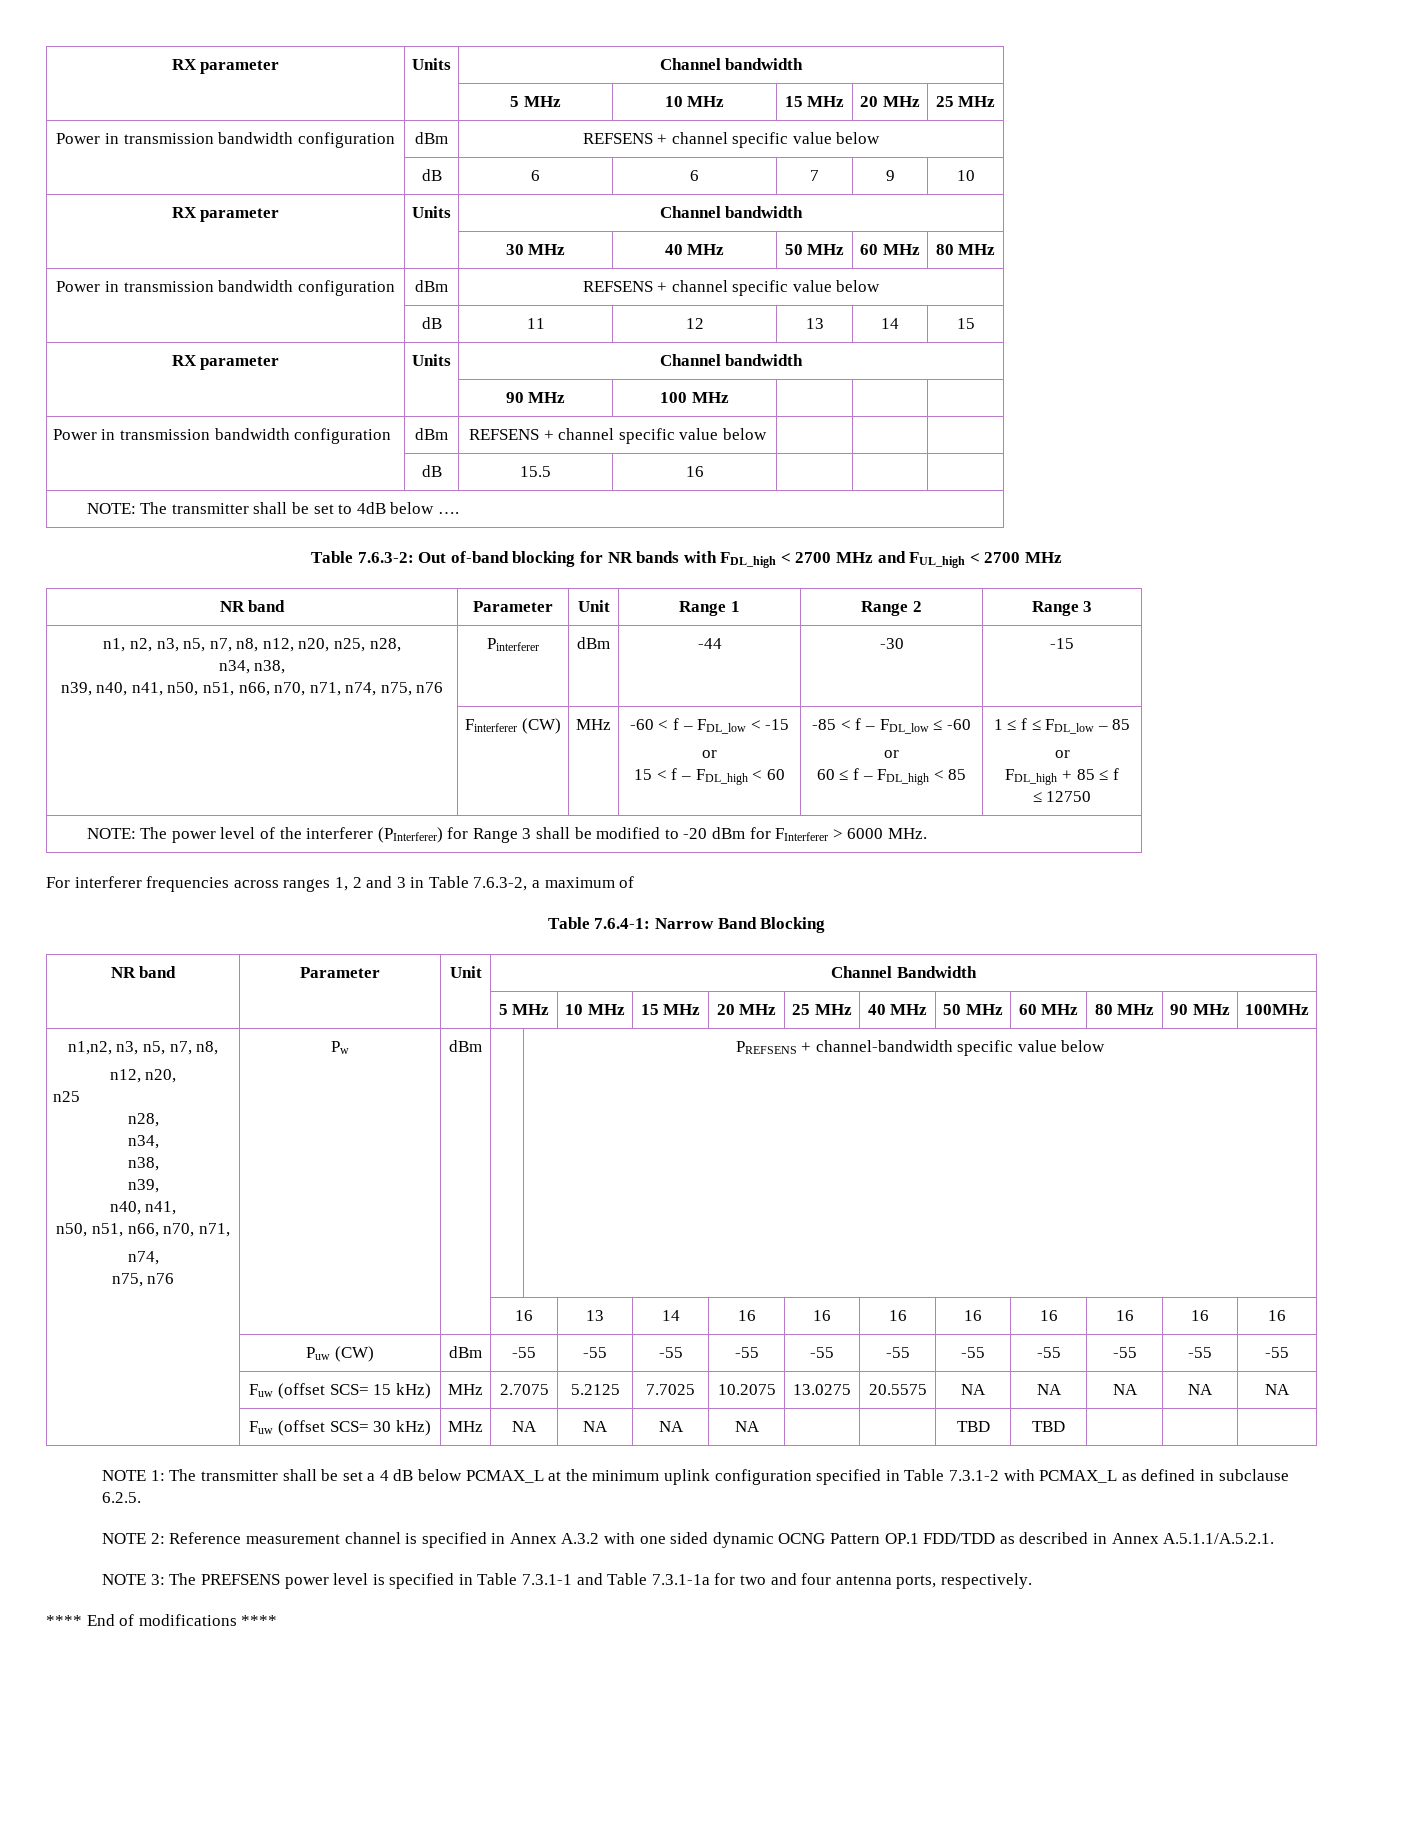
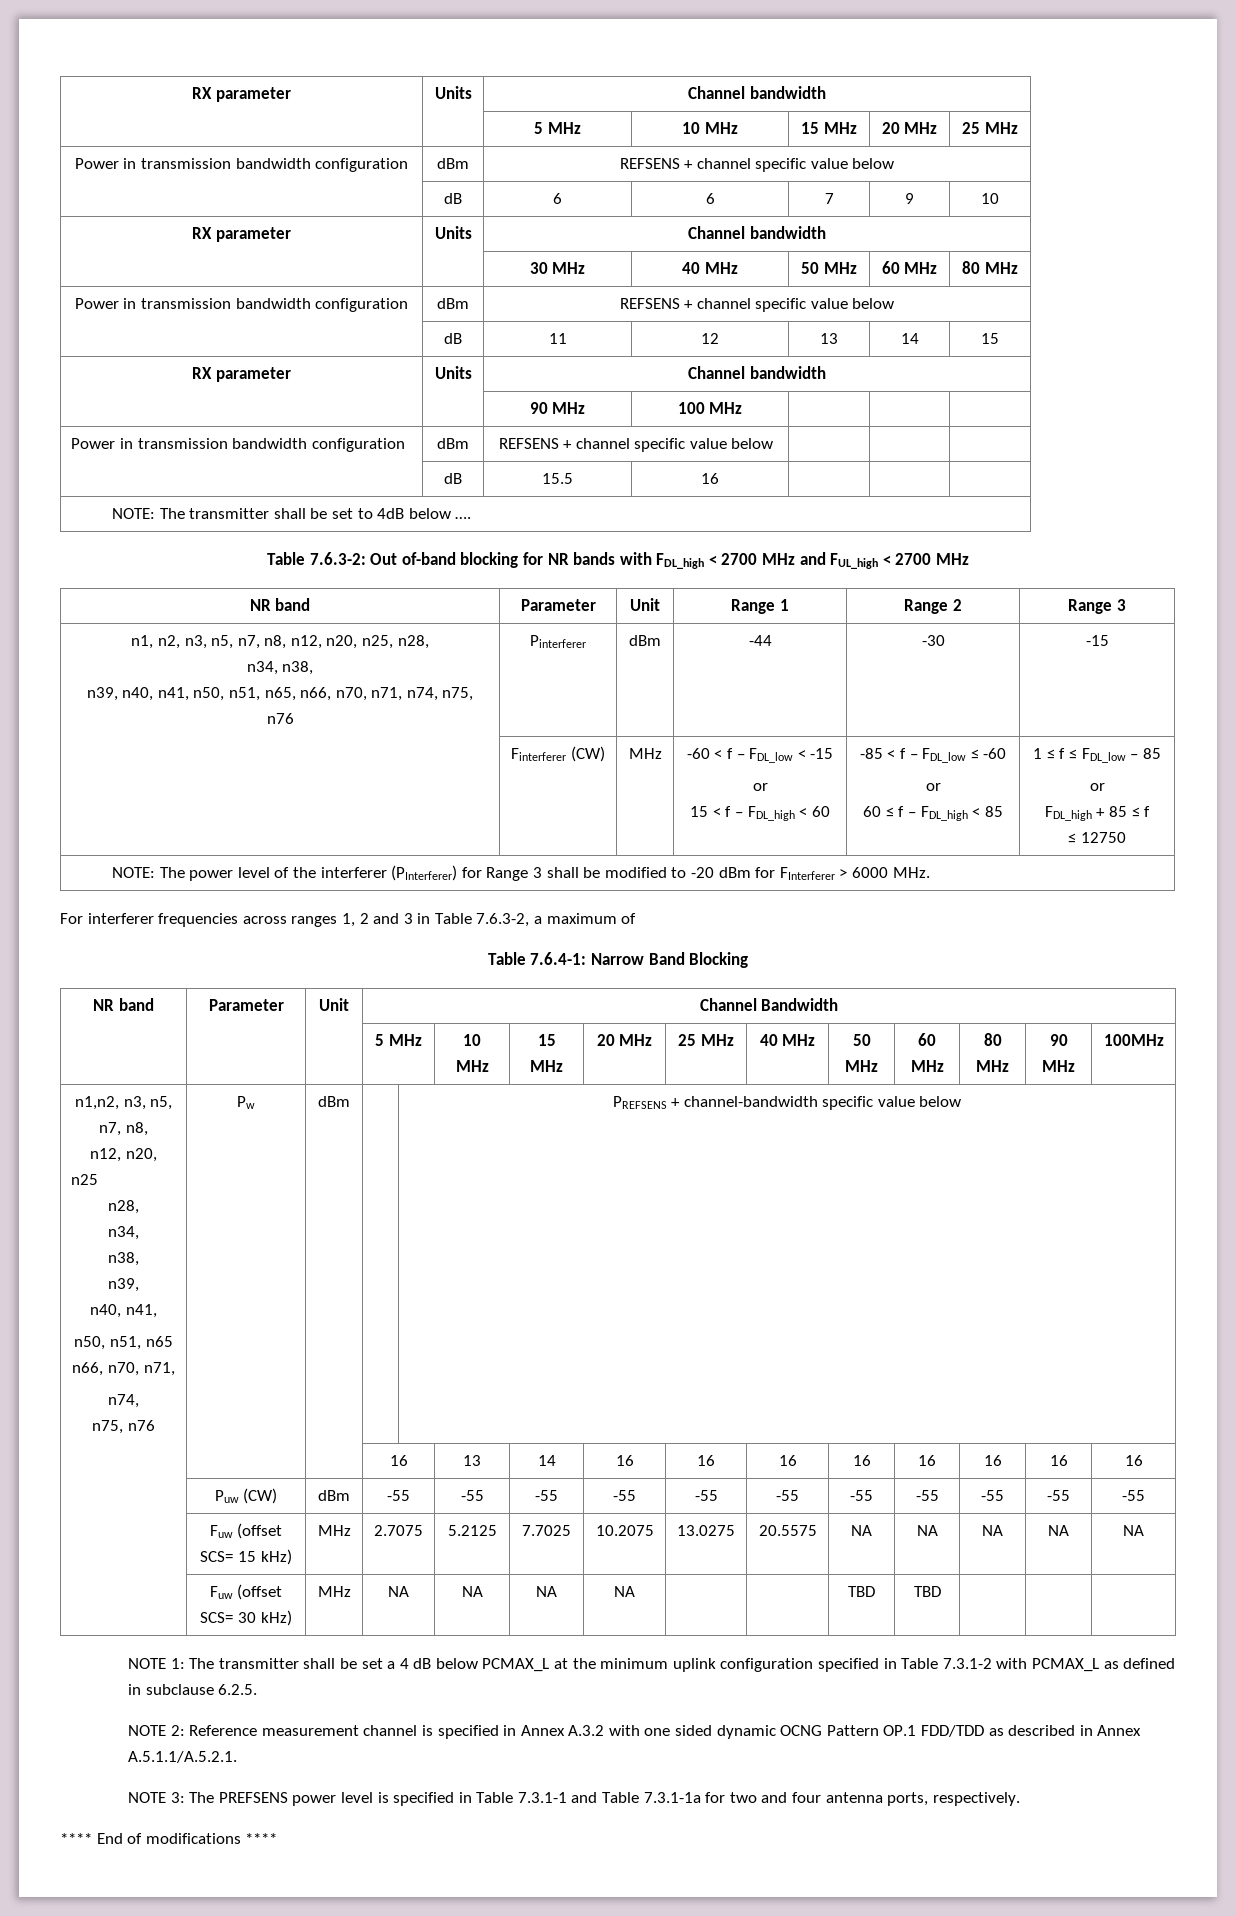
  n1, n2, n3, n5, n7, n8, n12, n20, n25, n28,
  n34, n38,
- n39, n40, n41, n50, n51, n66, n70, n71, n74, n75, n76 | Pinterferer | dBm | -44 | -30 | -15
+ n39, n40, n41, n50, n51, n65, n66, n70, n71, n74, n75, n76 | Pinterferer | dBm | -44 | -30 | -15
  n1,n2, n3, n5, n7, n8,
  n12, n20,
  n25
  n28,
  n34,
  n38,
  n39,
  n40, n41,
- n50, n51, n66, n70, n71,
+ n50, n51, n65 n66, n70, n71,

